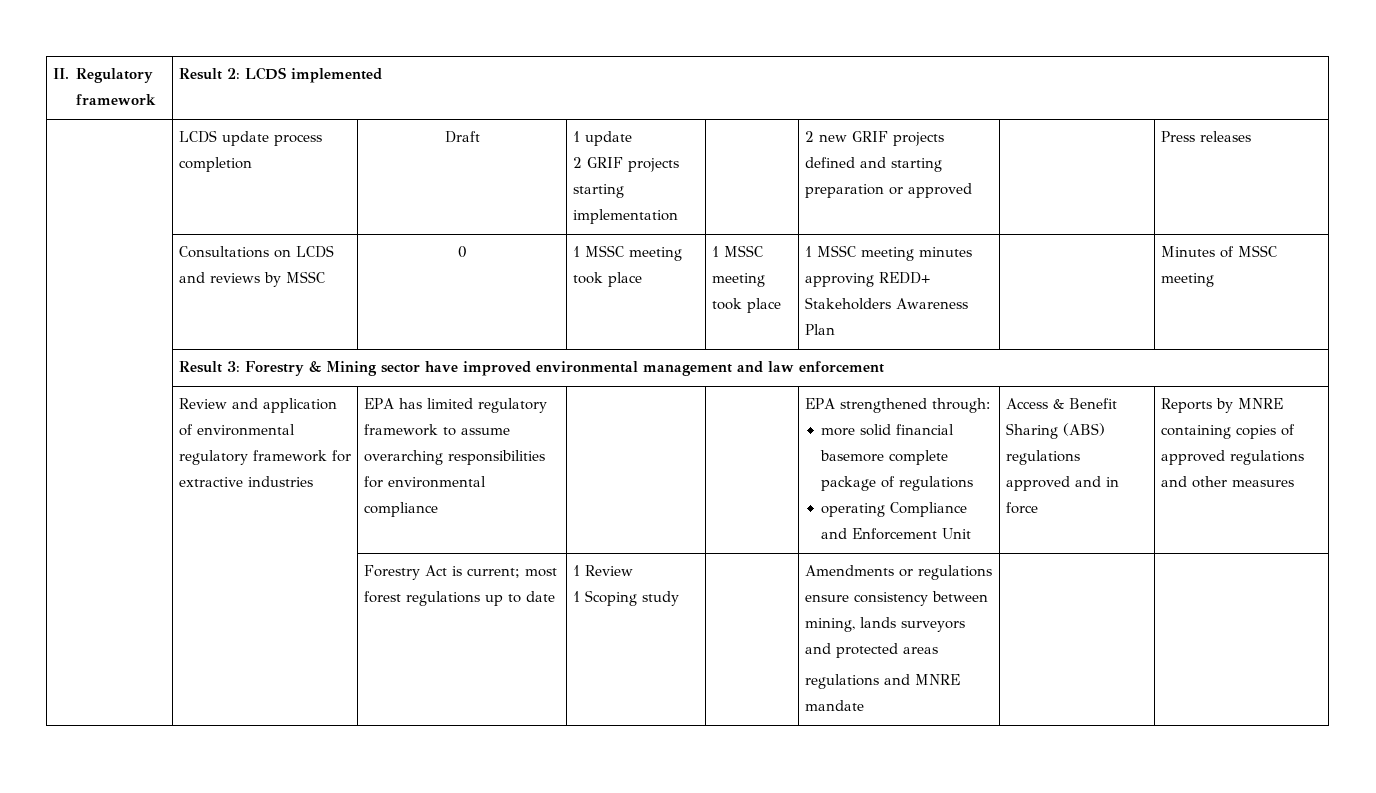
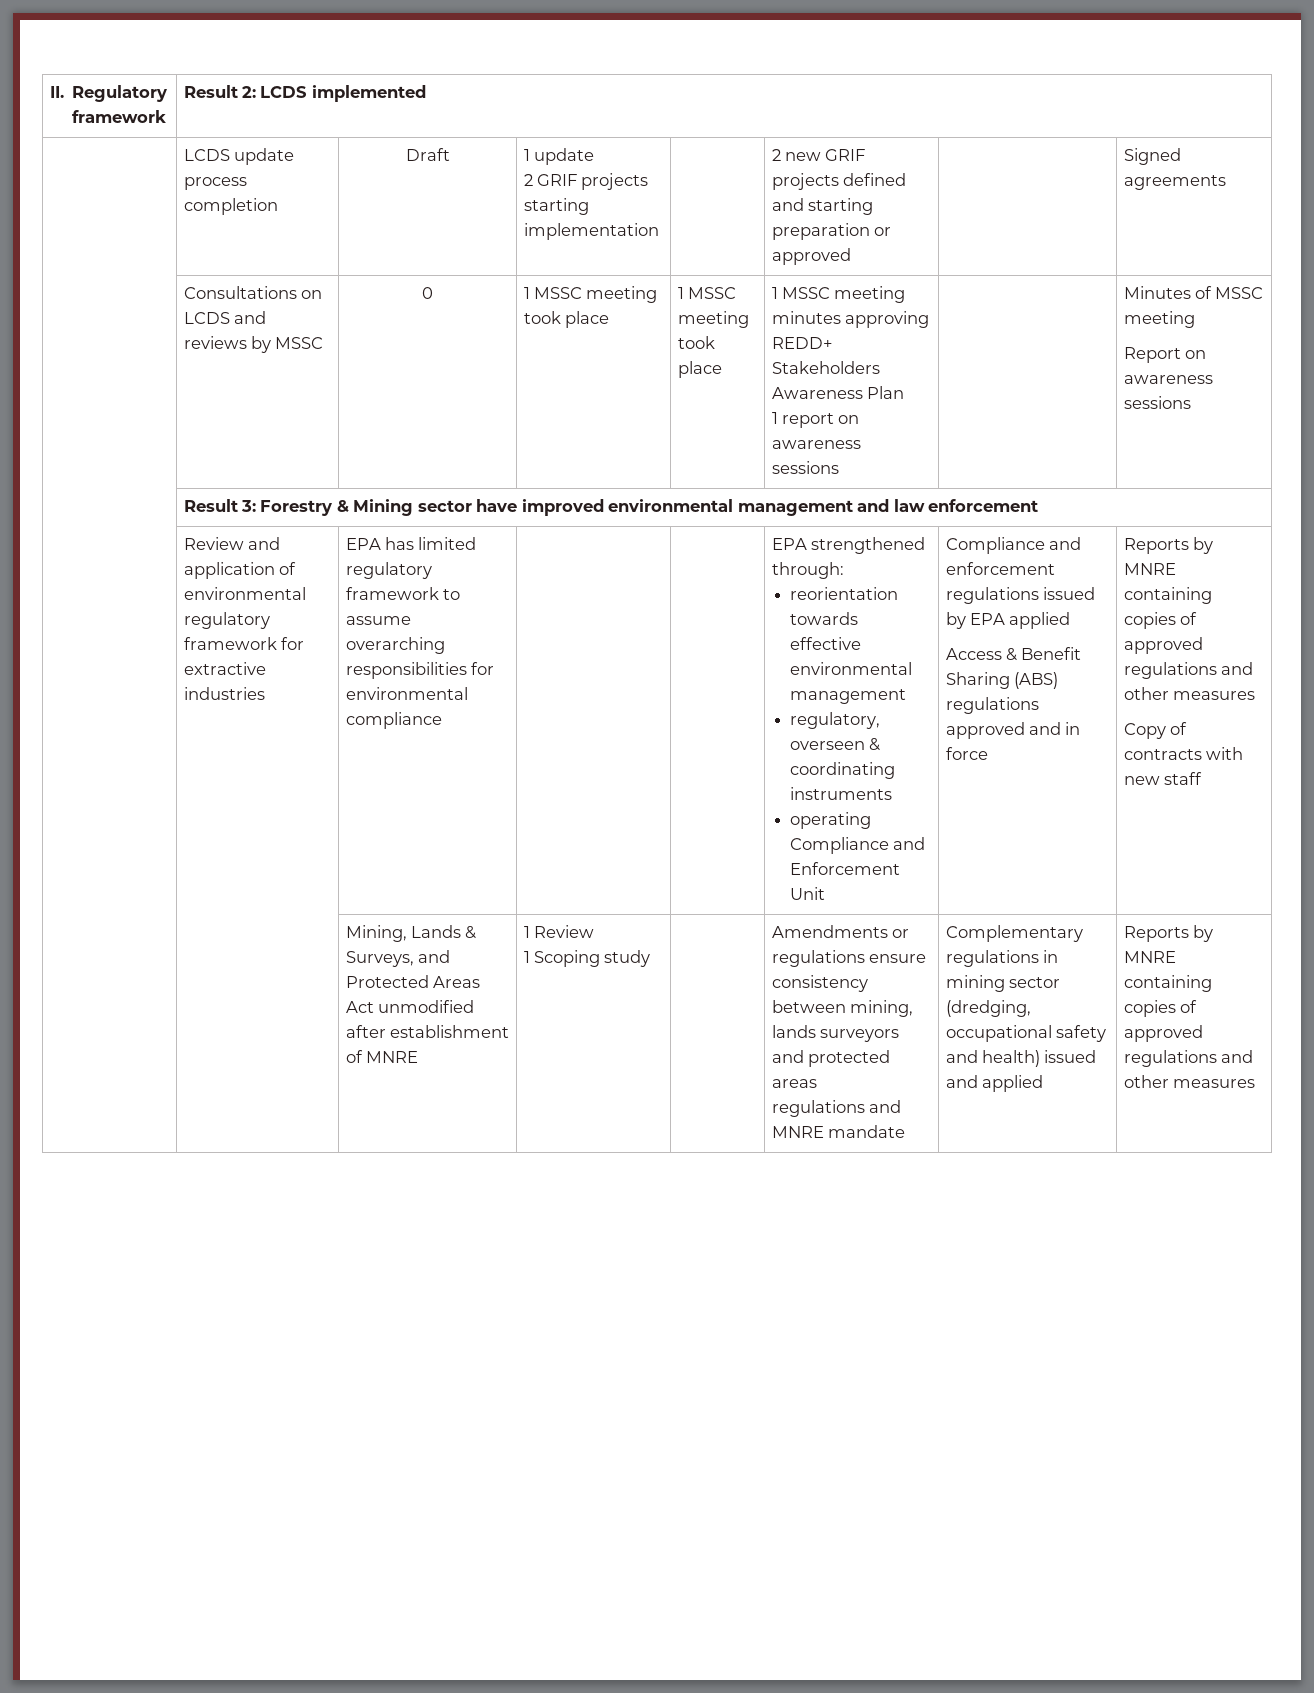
  | LCDS update process completion | Draft | 1 update
- 2 GRIF projects starting implementation | | 2 new GRIF projects defined and starting preparation or approved | | Press releases
+ 2 GRIF projects starting implementation | | 2 new GRIF projects defined and starting preparation or approved | | Signed agreements
- | Consultations on LCDS and reviews by MSSC | 0 | 1 MSSC meeting took place | 1 MSSC meeting took place | 1 MSSC meeting minutes approving REDD+ Stakeholders Awareness Plan | | Minutes of MSSC meeting
+ | Consultations on LCDS and reviews by MSSC | 0 | 1 MSSC meeting took place | 1 MSSC meeting took place | 1 MSSC meeting minutes approving REDD+ Stakeholders Awareness Plan
+ 1 report on awareness sessions | | Minutes of MSSC meeting
+ Report on awareness sessions
- more solid financial basemore complete package of regulations
+ reorientation towards effective environmental management
+ regulatory, overseen & coordinating instruments
+ Compliance and enforcement regulations issued by EPA applied
- | | Forestry Act is current; most forest regulations up to date | 1 Review
+ Copy of contracts with new staff
+ | | Mining, Lands & Surveys, and Protected Areas Act unmodified after establishment of MNRE | 1 Review
  1 Scoping study | | Amendments or regulations ensure consistency between mining, lands surveyors and protected areas
- regulations and MNRE mandate | |
+ regulations and MNRE mandate | Complementary regulations in mining sector (dredging, occupational safety and health) issued and applied | Reports by MNRE containing copies of approved regulations and other measures

